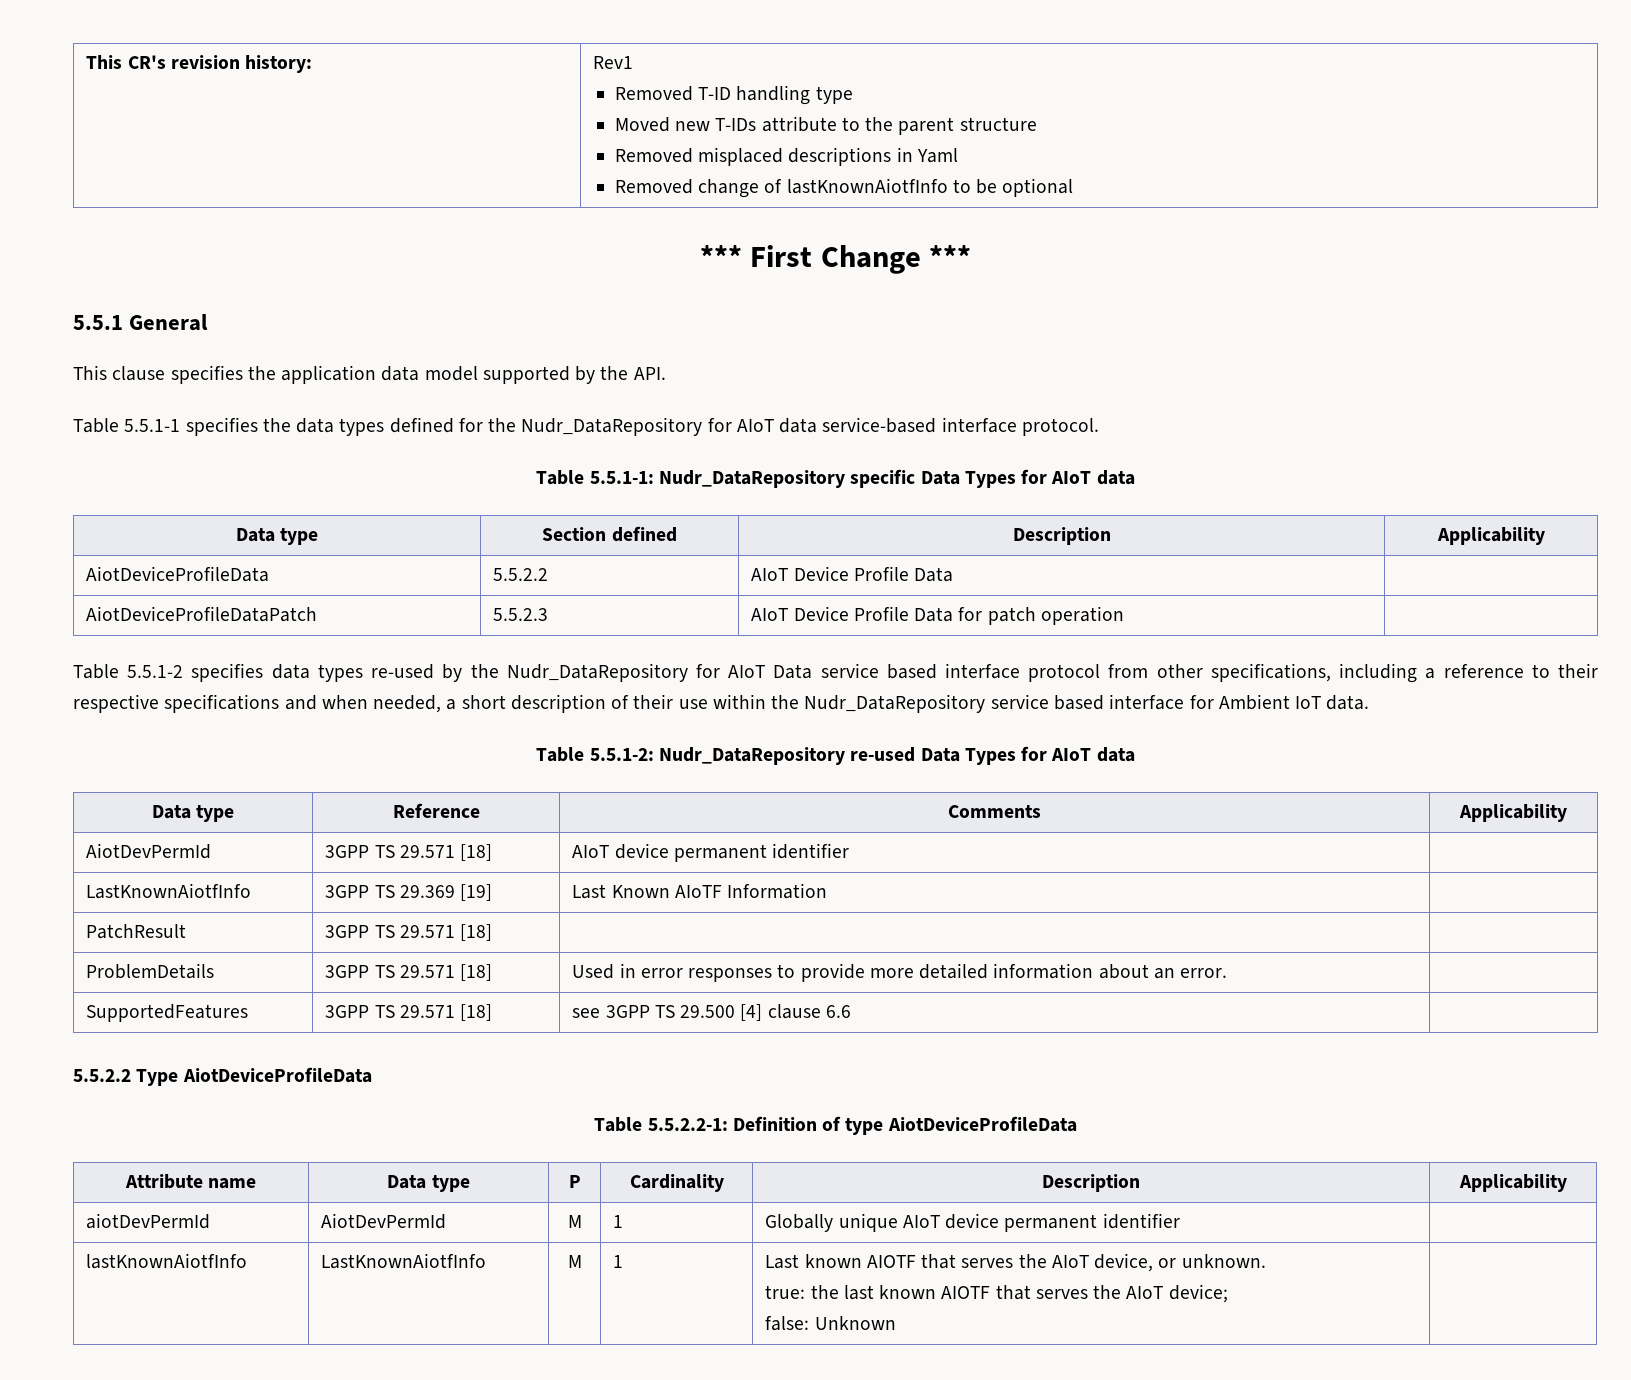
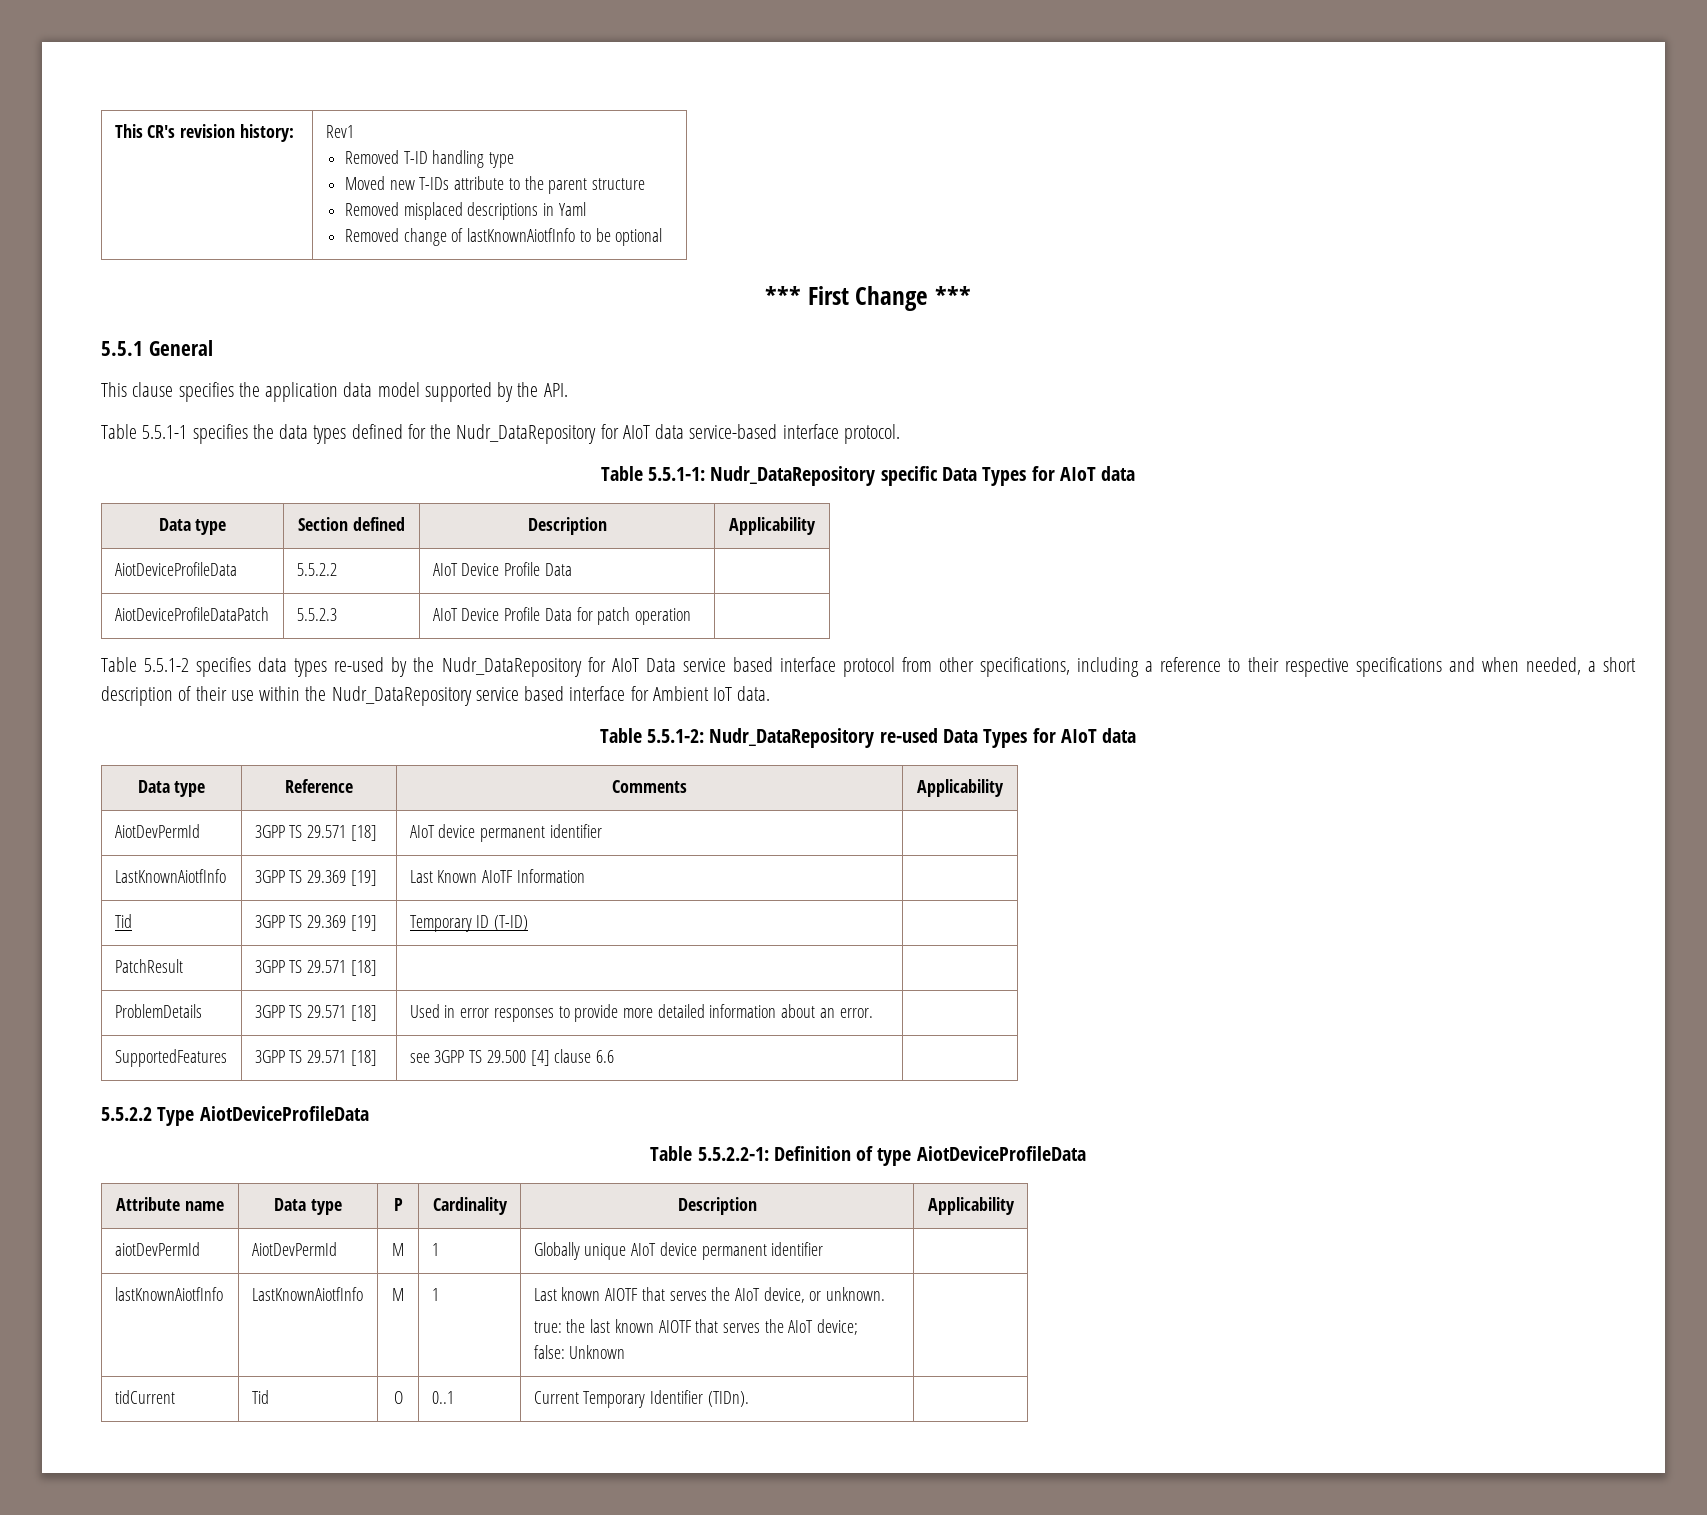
+ Tid | 3GPP TS 29.369 [19] | Temporary ID (T-ID) |
+ tidCurrent | Tid | O | 0..1 | Current Temporary Identifier (TIDn). |

